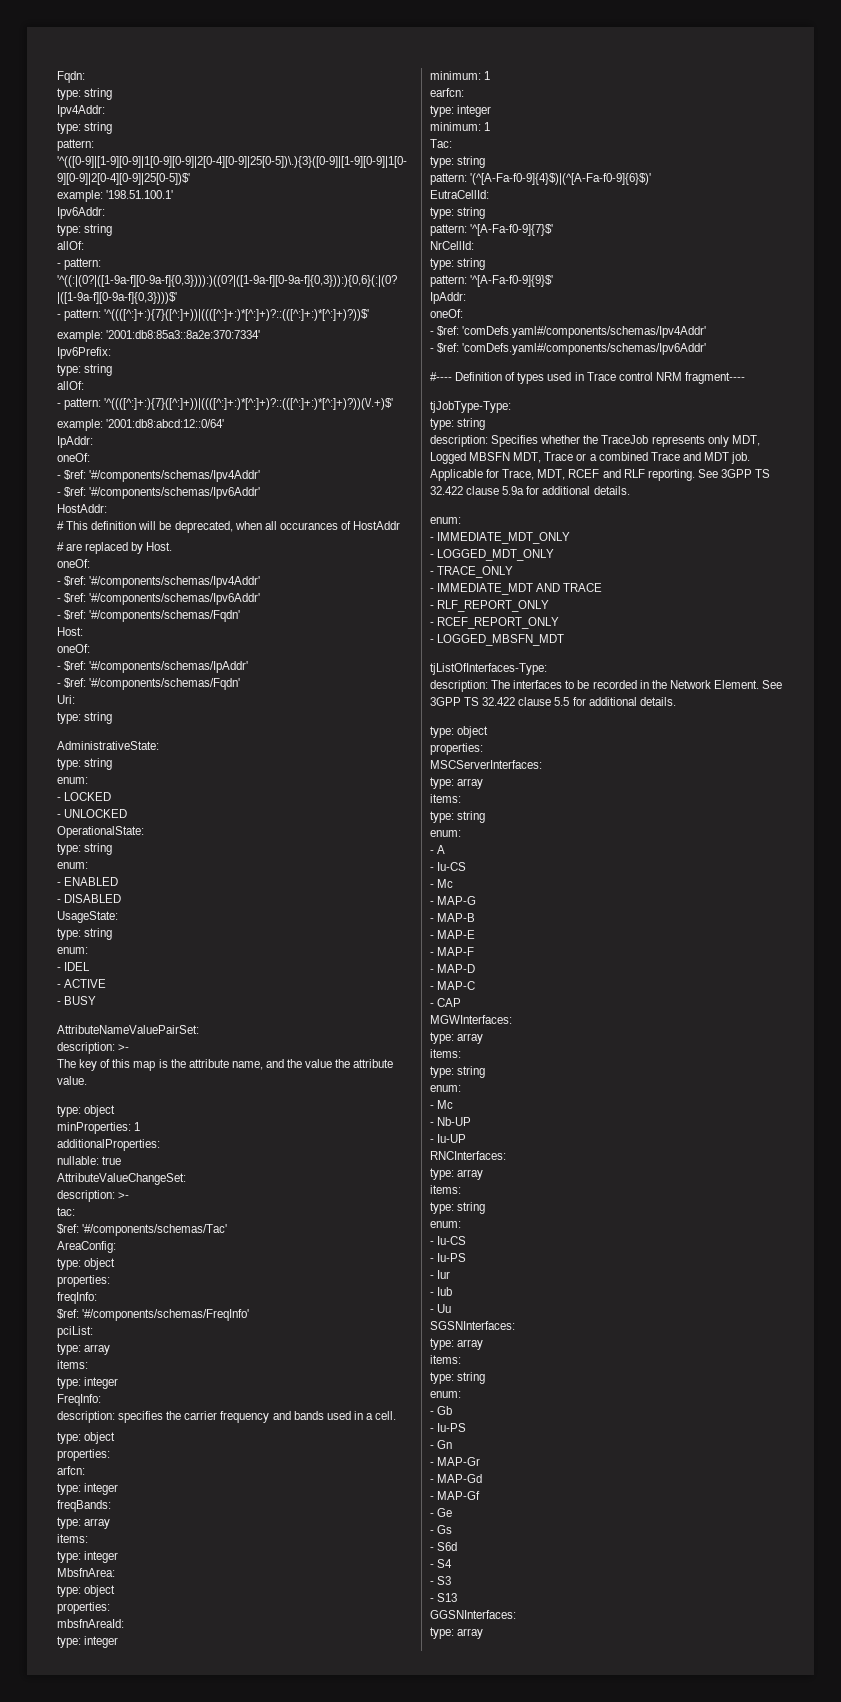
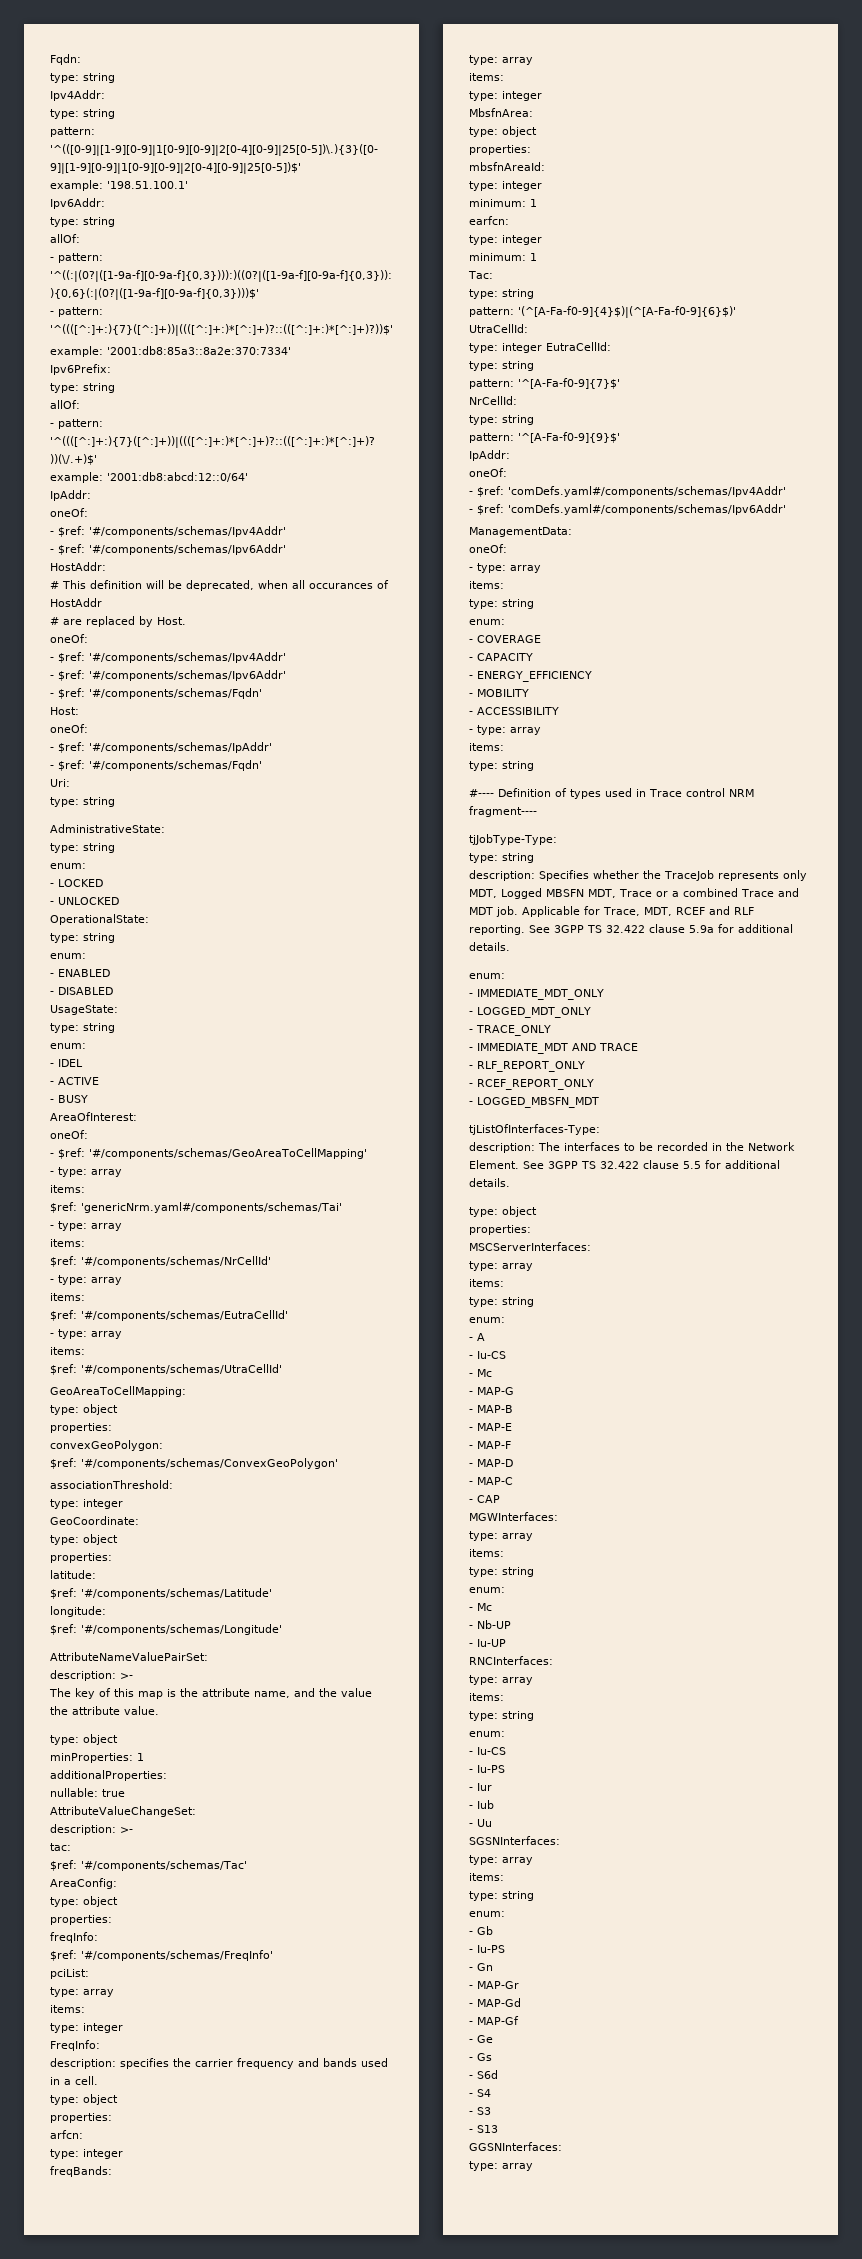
+ AreaOfInterest:
+ oneOf:
+ - $ref: '#/components/schemas/GeoAreaToCellMapping'
+ - type: array
+ items:
+ $ref: 'genericNrm.yaml#/components/schemas/Tai'
+ - type: array
+ items:
+ $ref: '#/components/schemas/NrCellId'
+ - type: array
+ items:
+ $ref: '#/components/schemas/EutraCellId'
+ - type: array
+ items:
+ $ref: '#/components/schemas/UtraCellId'
+ GeoAreaToCellMapping:
+ type: object
+ properties:
+ convexGeoPolygon:
+ $ref: '#/components/schemas/ConvexGeoPolygon'
+ associationThreshold:
+ type: integer
+ GeoCoordinate:
+ type: object
+ properties:
+ latitude:
+ $ref: '#/components/schemas/Latitude'
+ longitude:
+ $ref: '#/components/schemas/Longitude'
- EutraCellId:
+ UtraCellId:
+ type: integer EutraCellId:
+ ManagementData:
+ oneOf:
+ - type: array
+ items:
+ type: string
+ enum:
+ - COVERAGE
+ - CAPACITY
+ - ENERGY_EFFICIENCY
+ - MOBILITY
+ - ACCESSIBILITY
+ - type: array
+ items:
+ type: string

